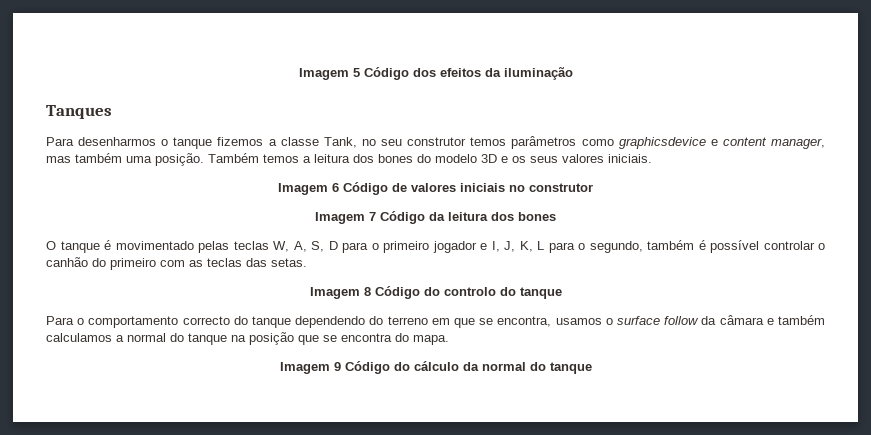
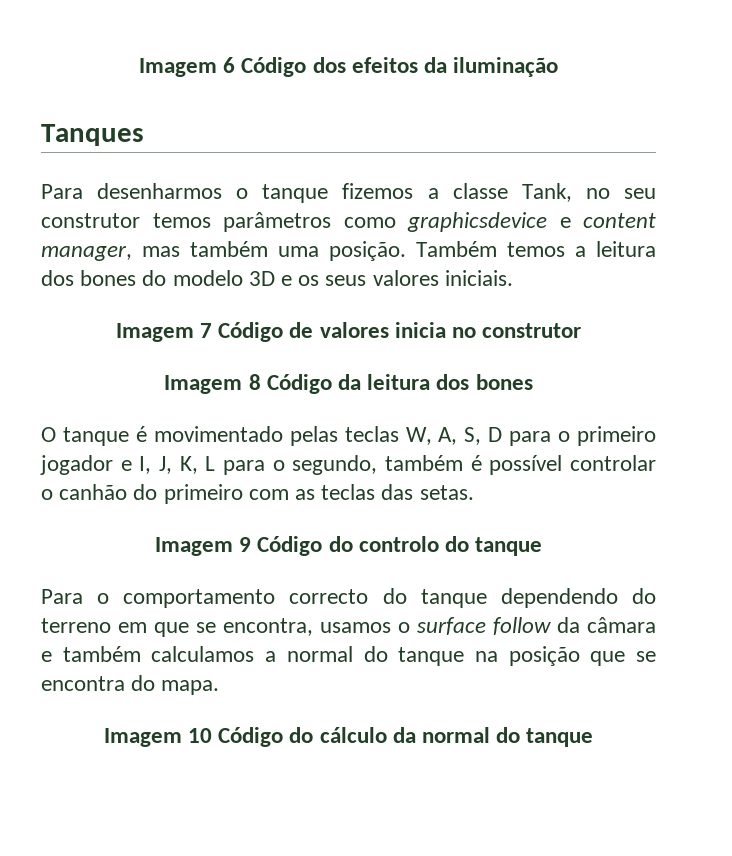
- Imagem 5 Código dos efeitos da iluminação
+ Imagem 6 Código dos efeitos da iluminação
- Imagem 6 Código de valores iniciais no construtor
+ Imagem 7 Código de valores inicia no construtor
- Imagem 7 Código da leitura dos bones
+ Imagem 8 Código da leitura dos bones
- Imagem 8 Código do controlo do tanque
+ Imagem 9 Código do controlo do tanque
- Imagem 9 Código do cálculo da normal do tanque
+ Imagem 10 Código do cálculo da normal do tanque

